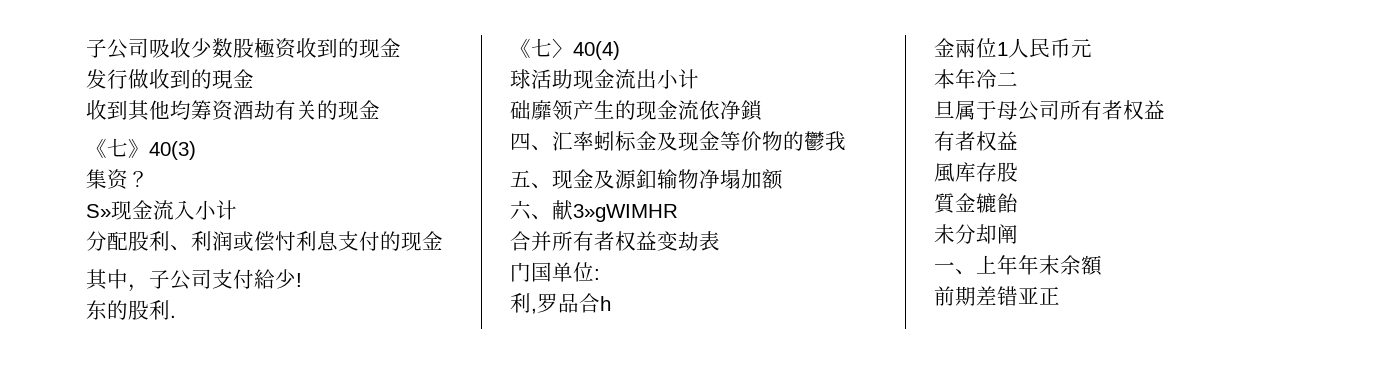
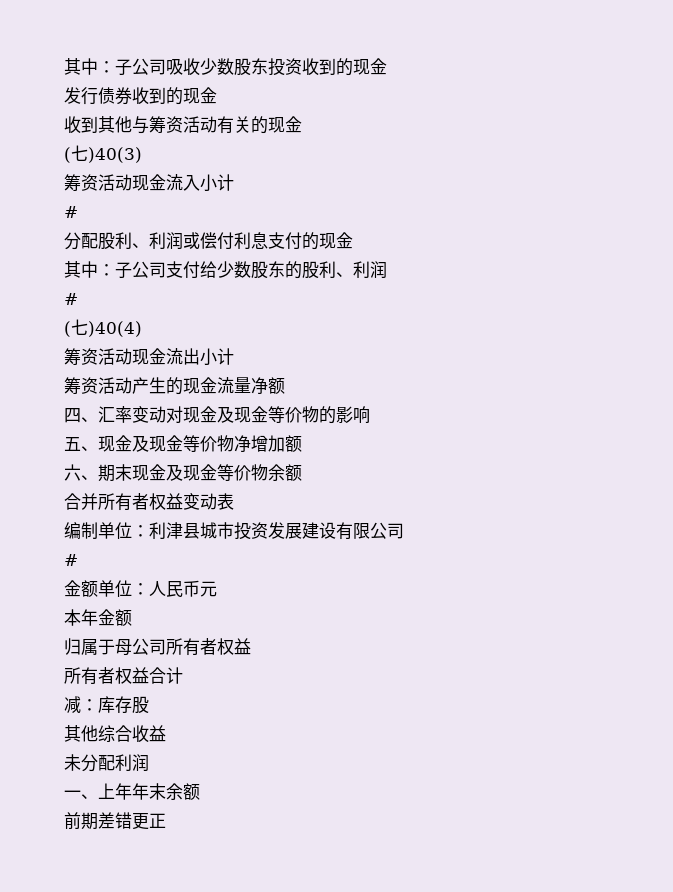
- 子公司吸收少数股極资收到的现金
+ 其中：子公司吸收少数股东投资收到的现金
- 发行做收到的現金
+ 发行债券收到的现金
- 收到其他均筹资酒劫有关的现金
+ 收到其他与筹资活动有关的现金
- 《七》40(3)
- 集资？
- S»现金流入小计
+ (七)40(3)
+ 筹资活动现金流入小计
+ #
- 分配股利、利润或偿忖利息支付的现金
+ 分配股利、利润或偿付利息支付的现金
- 其中，子公司支付給少!
- 东的股利.
- 《七〉40(4)
- 球活助现金流出小计
+ 其中：子公司支付给少数股东的股利、利润
+ #
+ (七)40(4)
+ 筹资活动现金流出小计
- 础靡领产生的现金流依净鎖
+ 筹资活动产生的现金流量净额
- 四、汇率蚓标金及现金等价物的鬱我
+ 四、汇率变动对现金及现金等价物的影响
- 五、现金及源釦输物净塌加额
+ 五、现金及现金等价物净增加额
- 六、献3»gWIMHR
+ 六、期末现金及现金等价物余额
- 合并所有者权益变劫表
+ 合并所有者权益变动表
- 门国单位:
- 利,罗品合h
- 金兩位1人民币元
+ 编制单位：利津县城市投资发展建设有限公司
+ #
+ 金额单位：人民币元
- 本年冷二
- 旦属于母公司所有者权益
- 有者权益
- 風库存股
+ 本年金额
+ 归属于母公司所有者权益
+ 所有者权益合计
+ 减：库存股
- 質金辘飴
+ 其他综合收益
- 未分却阐
+ 未分配利润
- 一、上年年末余額
+ 一、上年年末余额
- 前期差错亚正
+ 前期差错更正

